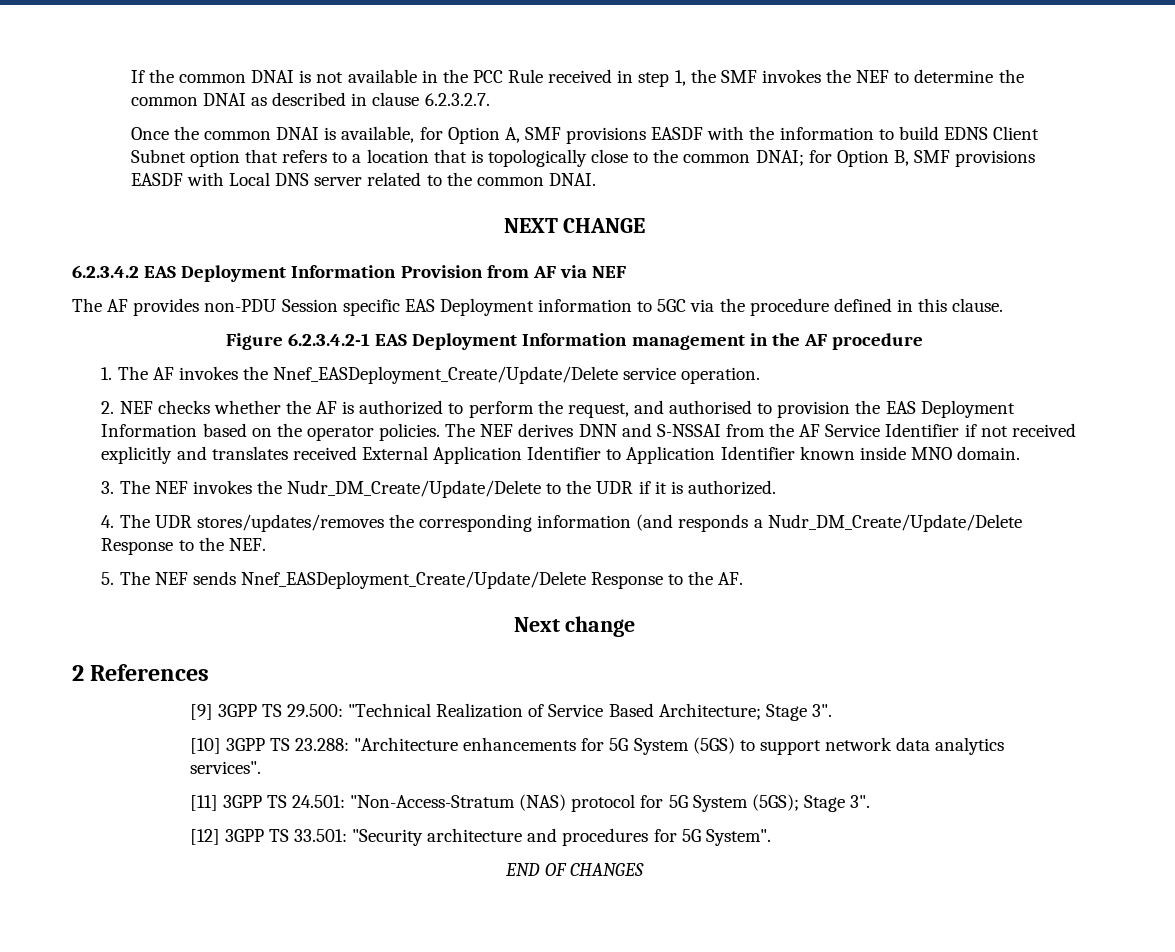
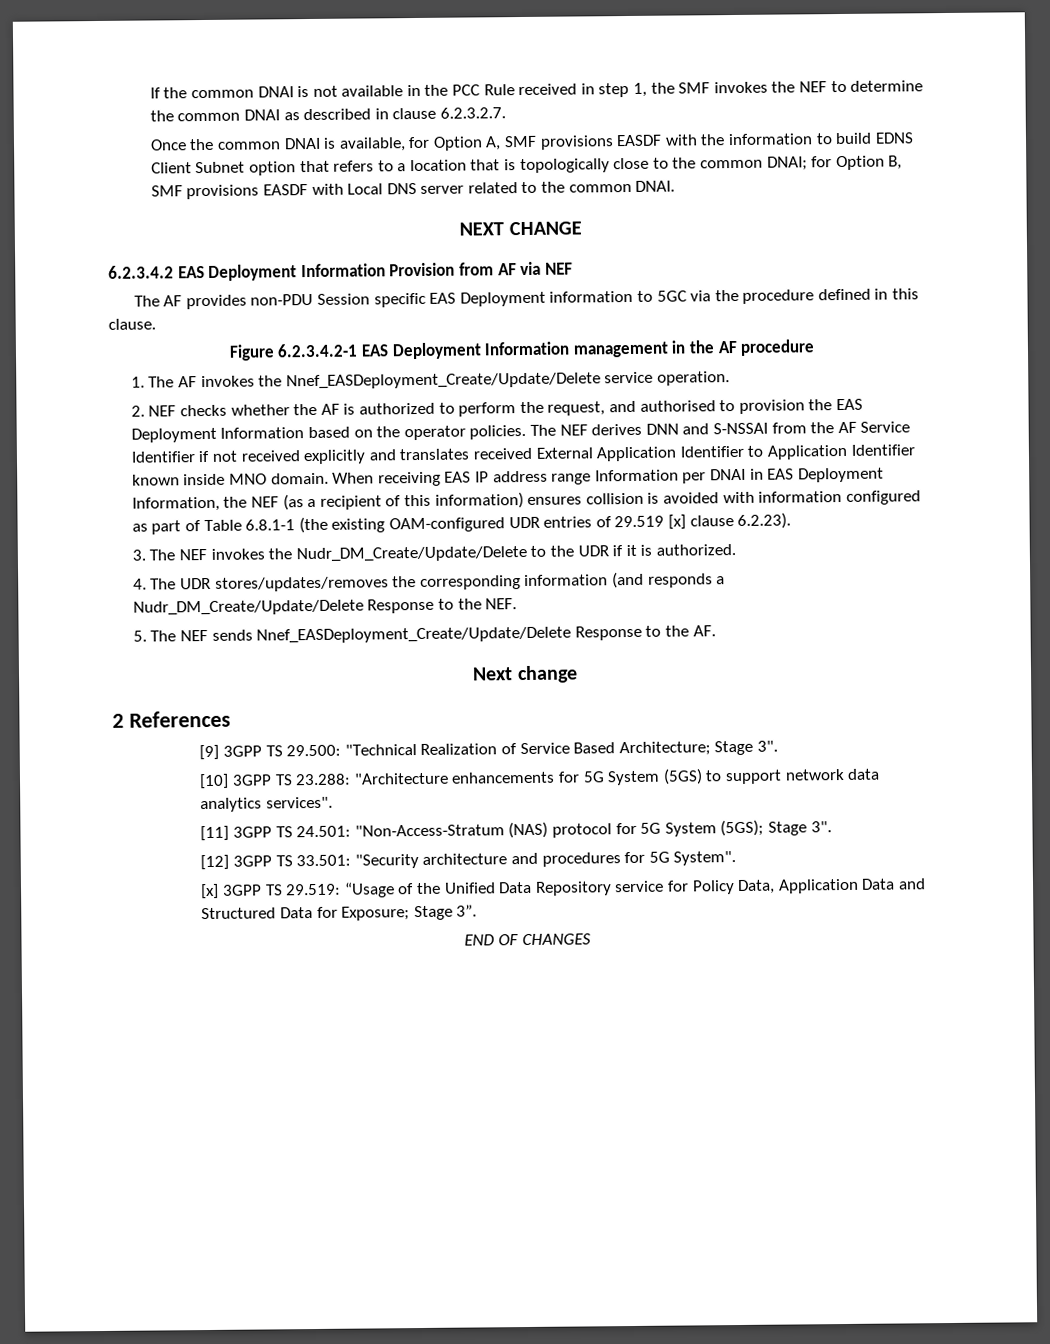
+ When receiving EAS IP address range Information per DNAI in EAS Deployment Information, the NEF (as a recipient of this information) ensures collision is avoided with information configured as part of Table 6.8.1-1 (the existing OAM-configured UDR entries of 29.519 [x] clause 6.2.23).
+ [x] 3GPP TS 29.519: “Usage of the Unified Data Repository service for Policy Data, Application Data and Structured Data for Exposure; Stage 3”.

